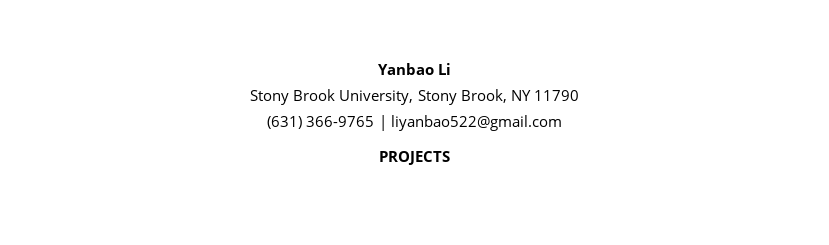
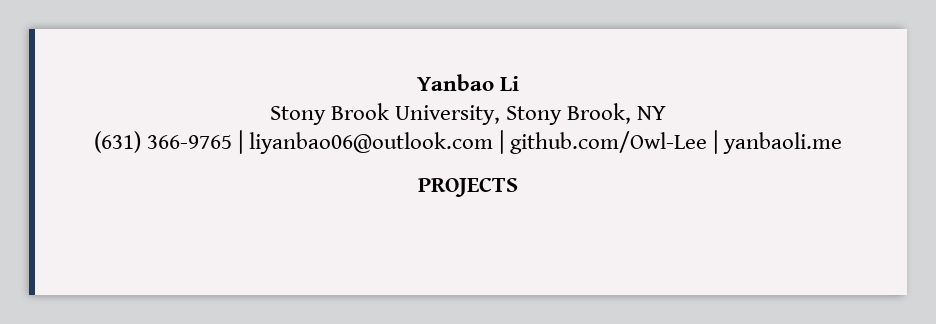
- Stony Brook University, Stony Brook, NY 11790
+ Stony Brook University, Stony Brook, NY
- (631) 366-9765 | liyanbao522@gmail.com
+ (631) 366-9765 | liyanbao06@outlook.com | github.com/Owl-Lee | yanbaoli.me

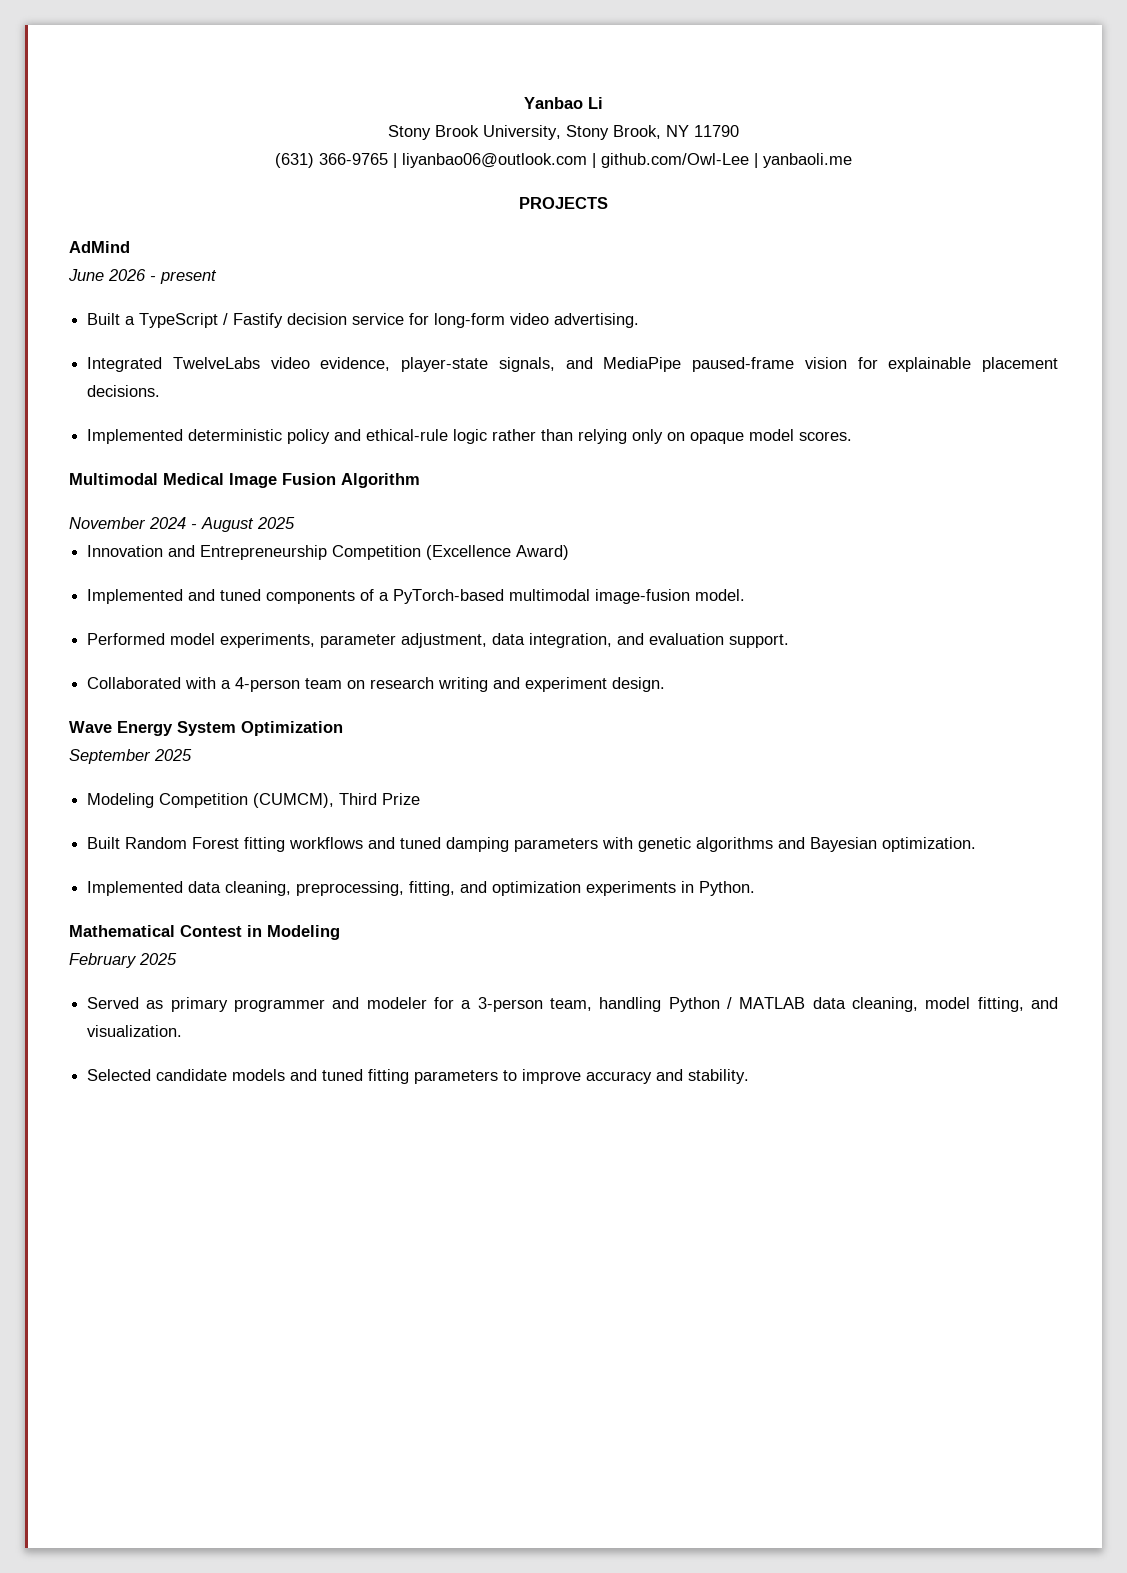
- Stony Brook University, Stony Brook, NY
+ Stony Brook University, Stony Brook, NY 11790
+ AdMind
+ June 2026 - present
+ Built a TypeScript / Fastify decision service for long-form video advertising.
+ Integrated TwelveLabs video evidence, player-state signals, and MediaPipe paused-frame vision for explainable placement decisions.
+ Implemented deterministic policy and ethical-rule logic rather than relying only on opaque model scores.
+ Multimodal Medical Image Fusion Algorithm
+ November 2024 - August 2025
+ Innovation and Entrepreneurship Competition (Excellence Award)
+ Implemented and tuned components of a PyTorch-based multimodal image-fusion model.
+ Performed model experiments, parameter adjustment, data integration, and evaluation support.
+ Collaborated with a 4-person team on research writing and experiment design.
+ Wave Energy System Optimization
+ September 2025
+ Modeling Competition (CUMCM), Third Prize
+ Built Random Forest fitting workflows and tuned damping parameters with genetic algorithms and Bayesian optimization.
+ Implemented data cleaning, preprocessing, fitting, and optimization experiments in Python.
+ Mathematical Contest in Modeling
+ February 2025
+ Served as primary programmer and modeler for a 3-person team, handling Python / MATLAB data cleaning, model fitting, and visualization.
+ Selected candidate models and tuned fitting parameters to improve accuracy and stability.

